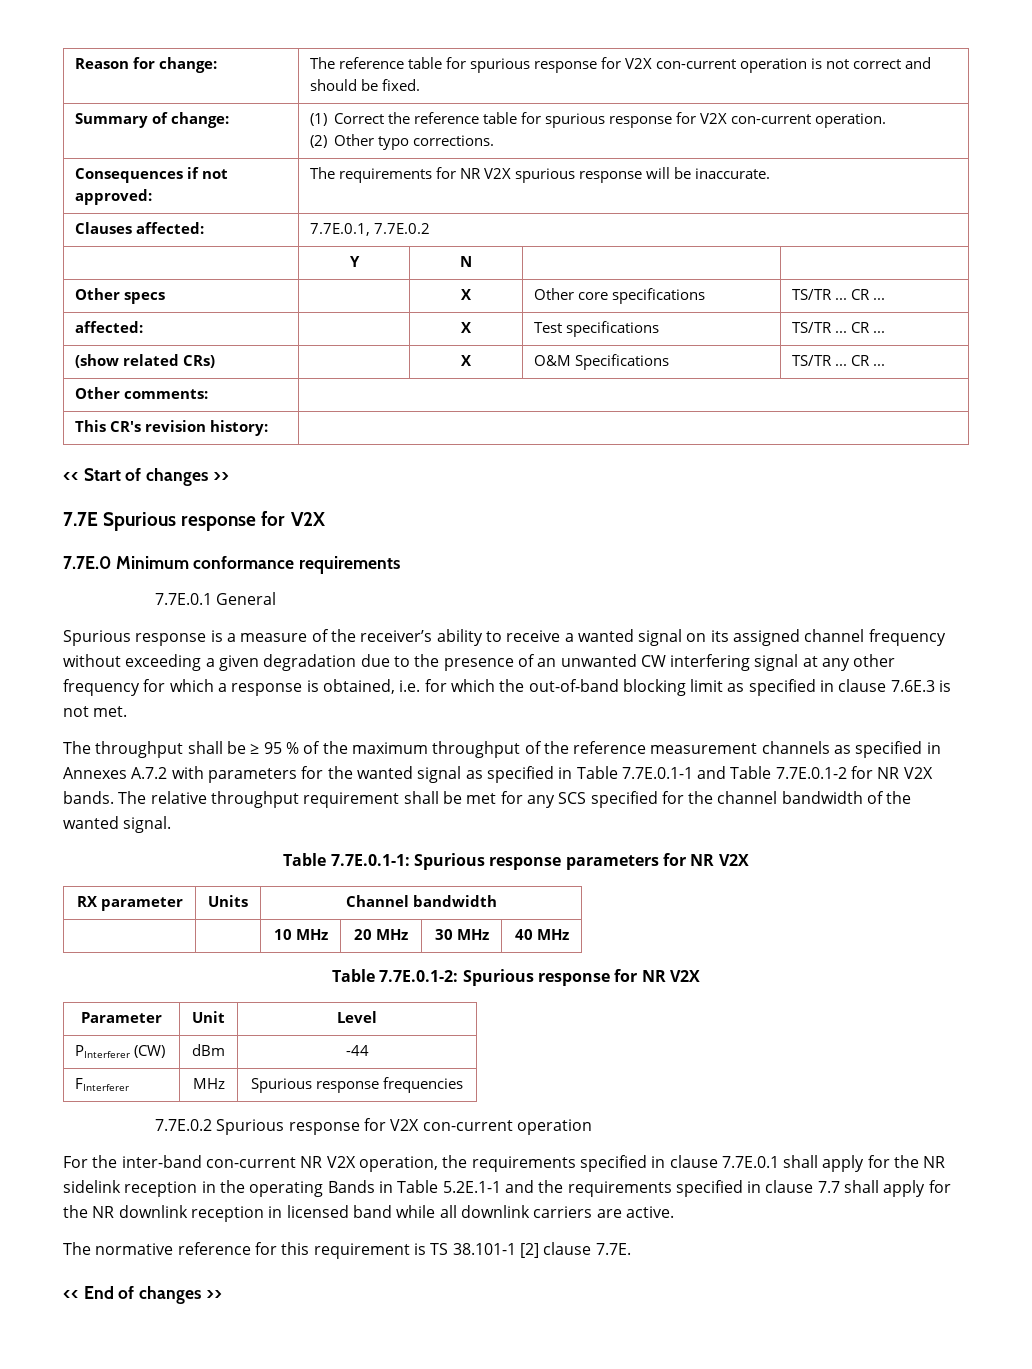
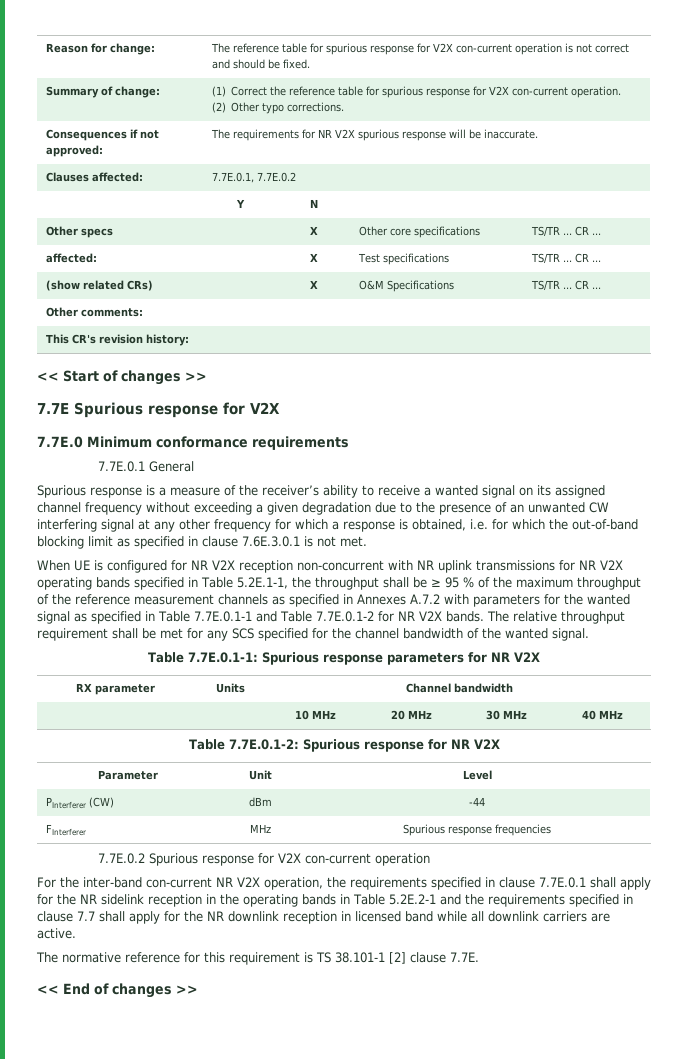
- Spurious response is a measure of the receiver’s ability to receive a wanted signal on its assigned channel frequency without exceeding a given degradation due to the presence of an unwanted CW interfering signal at any other frequency for which a response is obtained, i.e. for which the out-of-band blocking limit as specified in clause 7.6E.3 is not met.
+ Spurious response is a measure of the receiver’s ability to receive a wanted signal on its assigned channel frequency without exceeding a given degradation due to the presence of an unwanted CW interfering signal at any other frequency for which a response is obtained, i.e. for which the out-of-band blocking limit as specified in clause 7.6E.3.0.1 is not met.
- The throughput shall be ≥ 95 % of the maximum throughput of the reference measurement channels as specified in Annexes A.7.2 with parameters for the wanted signal as specified in Table 7.7E.0.1-1 and Table 7.7E.0.1-2 for NR V2X bands.
+ When UE is configured for NR V2X reception non-concurrent with NR uplink transmissions for NR V2X operating bands specified in Table 5.2E.1-1, the throughput shall be ≥ 95 % of the maximum throughput of the reference measurement channels as specified in Annexes A.7.2 with parameters for the wanted signal as specified in Table 7.7E.0.1-1 and Table 7.7E.0.1-2 for NR V2X bands.
- For the inter-band con-current NR V2X operation, the requirements specified in clause 7.7E.0.1 shall apply for the NR sidelink reception in the operating Bands in Table 5.2E.1-1 and the requirements specified in clause 7.7 shall apply for the NR downlink reception in licensed band while all downlink carriers are active.
+ For the inter-band con-current NR V2X operation, the requirements specified in clause 7.7E.0.1 shall apply for the NR sidelink reception in the operating bands in Table 5.2E.2-1 and the requirements specified in clause 7.7 shall apply for the NR downlink reception in licensed band while all downlink carriers are active.

